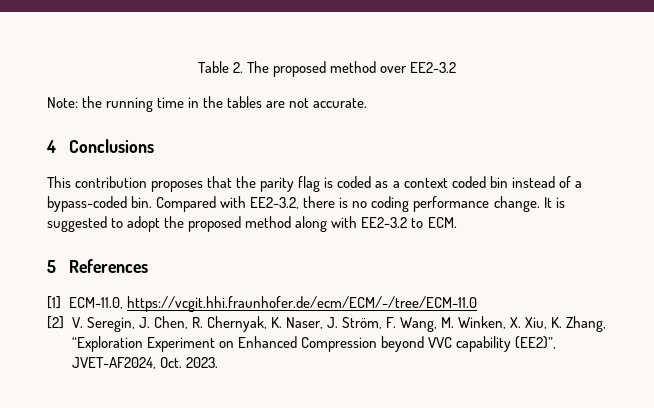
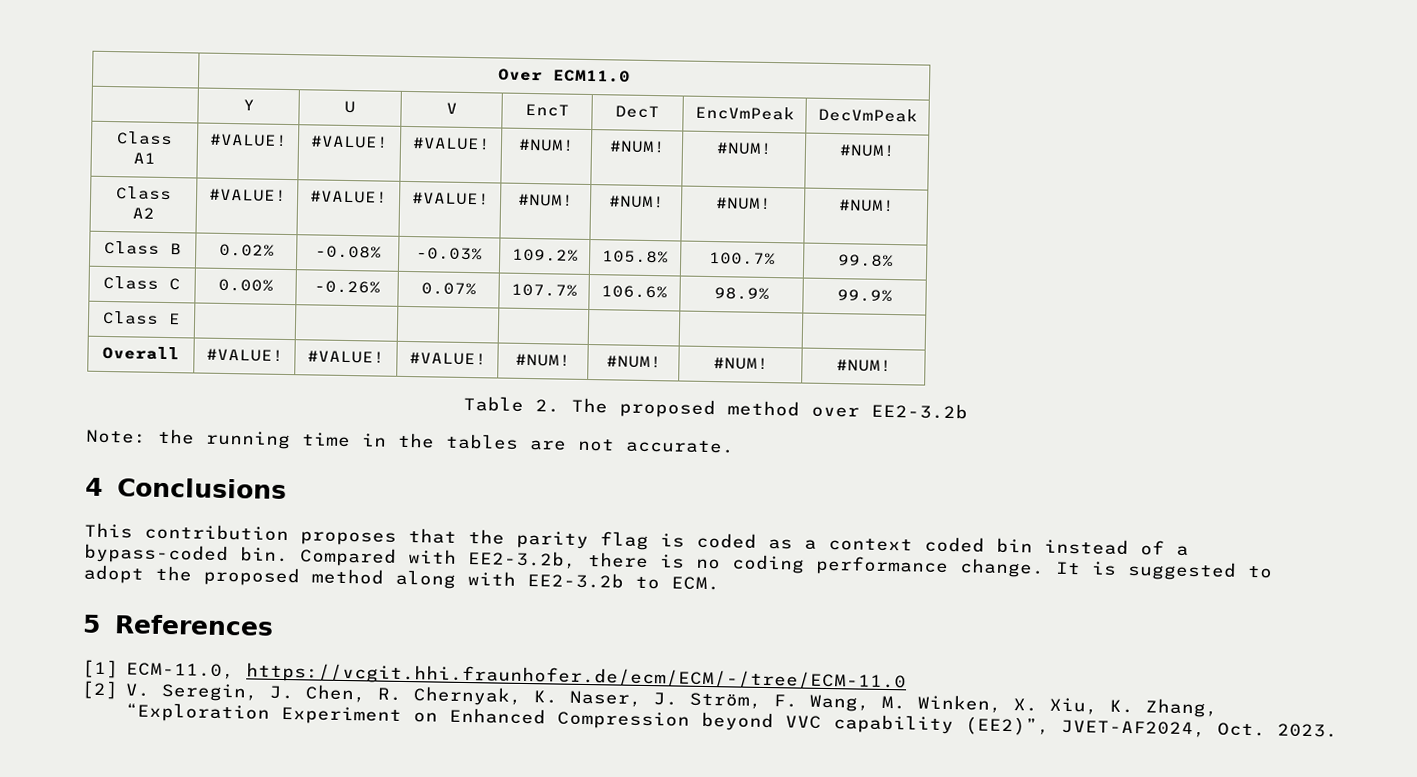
+ | Over ECM11.0
+ | Y | U | V | EncT | DecT | EncVmPeak | DecVmPeak
+ Class A1 | #VALUE! | #VALUE! | #VALUE! | #NUM! | #NUM! | #NUM! | #NUM!
+ Class A2 | #VALUE! | #VALUE! | #VALUE! | #NUM! | #NUM! | #NUM! | #NUM!
+ Class B | 0.02% | -0.08% | -0.03% | 109.2% | 105.8% | 100.7% | 99.8%
+ Class C | 0.00% | -0.26% | 0.07% | 107.7% | 106.6% | 98.9% | 99.9%
+ Class E | | | | | | |
+ Overall | #VALUE! | #VALUE! | #VALUE! | #NUM! | #NUM! | #NUM! | #NUM!
- Table 2. The proposed method over EE2-3.2
+ Table 2. The proposed method over EE2-3.2b
- Compared with EE2-3.2, there is no coding performance change.
+ Compared with EE2-3.2b, there is no coding performance change.
- It is suggested to adopt the proposed method along with EE2-3.2 to ECM.
+ It is suggested to adopt the proposed method along with EE2-3.2b to ECM.

